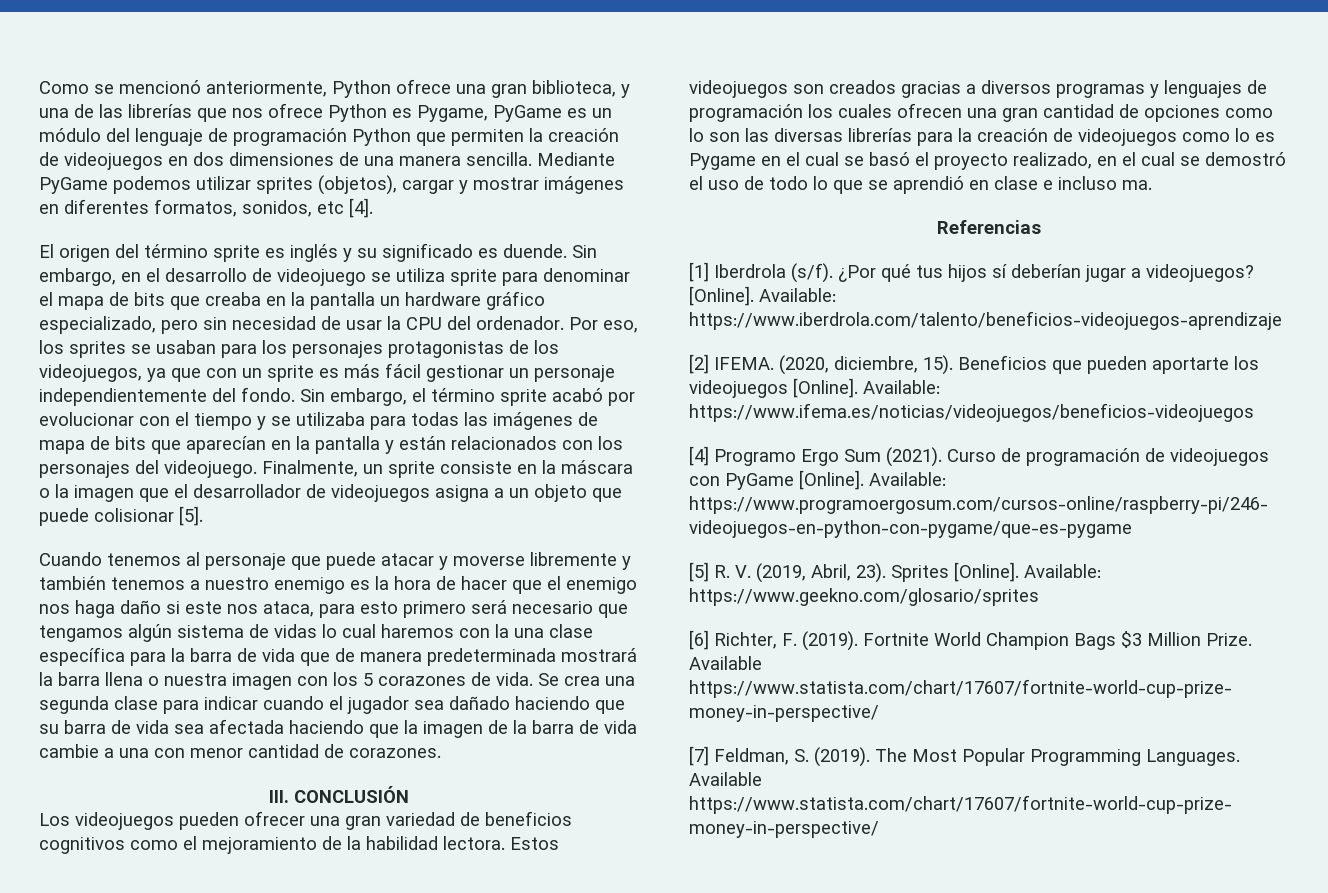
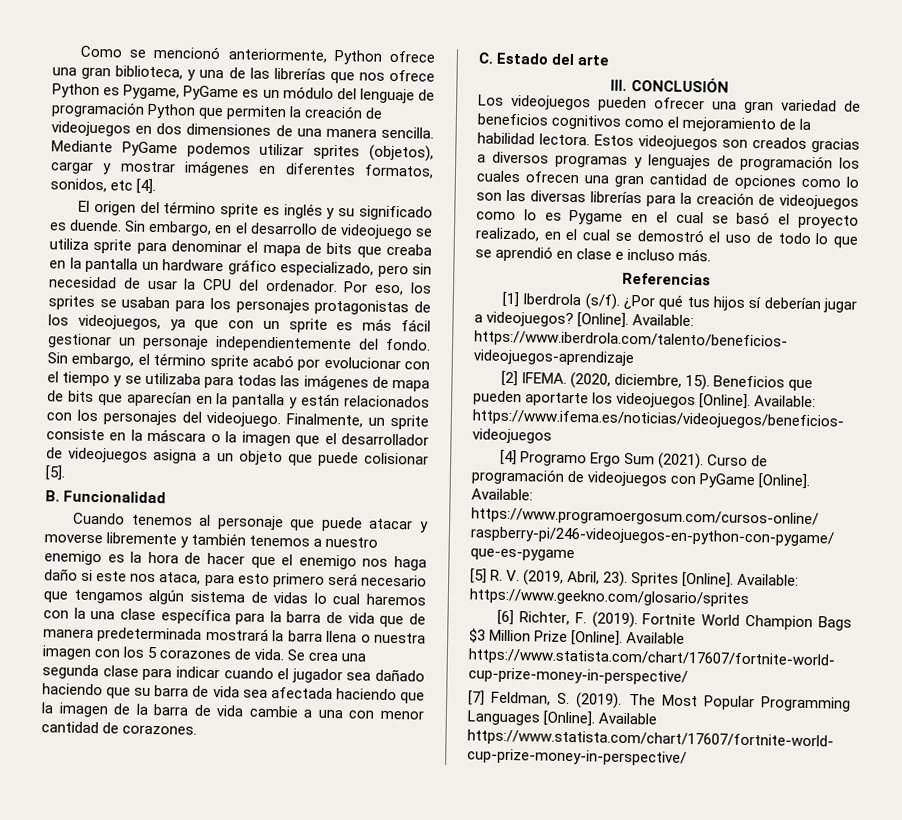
+ B. Funcionalidad
+ C. Estado del arte
- Estos videojuegos son creados gracias a diversos programas y lenguajes de programación los cuales ofrecen una gran cantidad de opciones como lo son las diversas librerías para la creación de videojuegos como lo es Pygame en el cual se basó el proyecto realizado, en el cual se demostró el uso de todo lo que se aprendió en clase e incluso ma.
+ Estos videojuegos son creados gracias a diversos programas y lenguajes de programación los cuales ofrecen una gran cantidad de opciones como lo son las diversas librerías para la creación de videojuegos como lo es Pygame en el cual se basó el proyecto realizado, en el cual se demostró el uso de todo lo que se aprendió en clase e incluso más.
- Fortnite World Champion Bags $3 Million Prize.
+ Fortnite World Champion Bags $3 Million Prize [Online].
- The Most Popular Programming Languages.
+ The Most Popular Programming Languages [Online].

